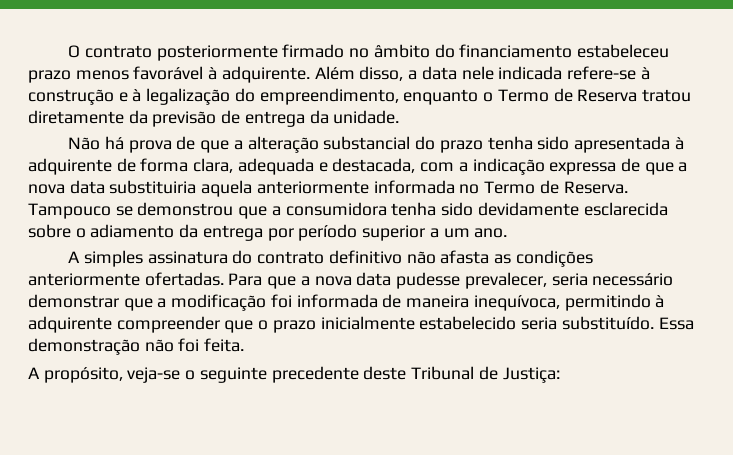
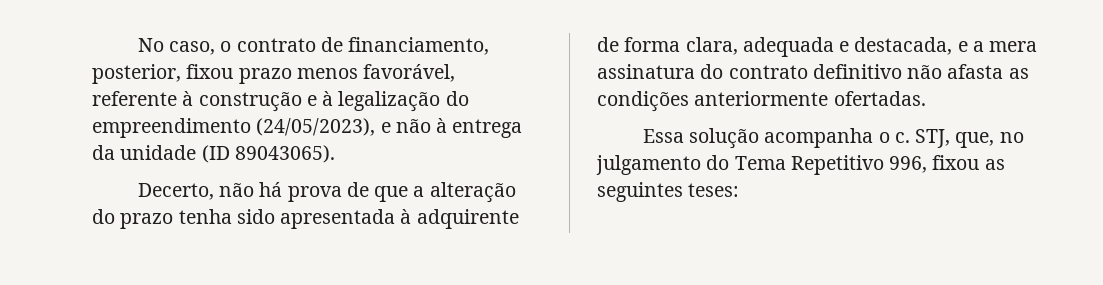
- O contrato posteriormente firmado no âmbito do financiamento estabeleceu prazo menos favorável à adquirente. Além disso, a data nele indicada refere-se à construção e à legalização do empreendimento, enquanto o Termo de Reserva tratou diretamente da previsão de entrega da unidade.
- Não há prova de que a alteração substancial do prazo tenha sido apresentada à adquirente de forma clara, adequada e destacada, com a indicação expressa de que a nova data substituiria aquela anteriormente informada no Termo de Reserva. Tampouco se demonstrou que a consumidora tenha sido devidamente esclarecida sobre o adiamento da entrega por período superior a um ano.
- A simples assinatura do contrato definitivo não afasta as condições anteriormente ofertadas. Para que a nova data pudesse prevalecer, seria necessário demonstrar que a modificação foi informada de maneira inequívoca, permitindo à adquirente compreender que o prazo inicialmente estabelecido seria substituído. Essa demonstração não foi feita.
- A propósito, veja-se o seguinte precedente deste Tribunal de Justiça:
+ No caso, o contrato de financiamento, posterior, fixou prazo menos favorável, referente à construção e à legalização do empreendimento (24/05/2023), e não à entrega da unidade (ID 89043065).
+ Decerto, não há prova de que a alteração do prazo tenha sido apresentada à adquirente de forma clara, adequada e destacada, e a mera assinatura do contrato definitivo não afasta as condições anteriormente ofertadas.
+ Essa solução acompanha o c. STJ, que, no julgamento do Tema Repetitivo 996, fixou as seguintes teses:

